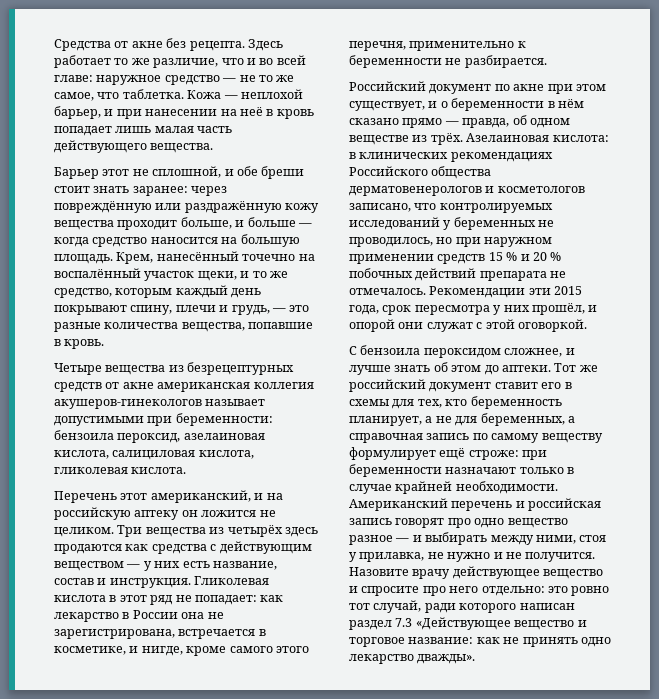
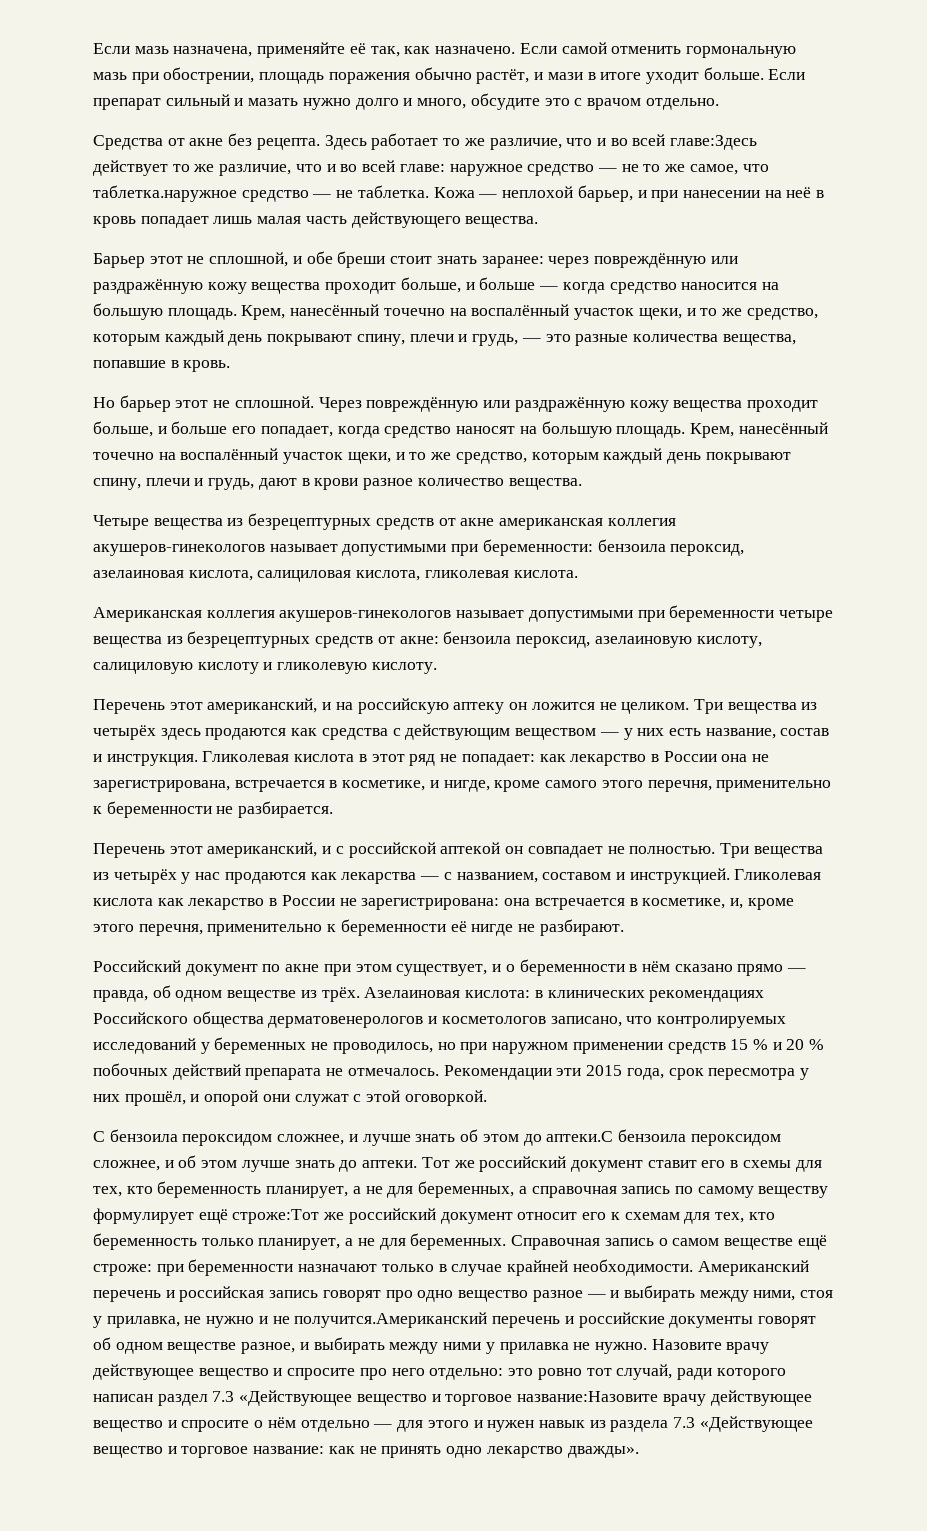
+ Если мазь назначена, применяйте её так, как назначено. Если самой отменить гормональную мазь при обострении, площадь поражения обычно растёт, и мази в итоге уходит больше. Если препарат сильный и мазать нужно долго и много, обсудите это с врачом отдельно.
- Здесь работает то же различие, что и во всей главе: наружное средство — не то же самое, что таблетка.
+ Здесь работает то же различие, что и во всей главе:Здесь действует то же различие, что и во всей главе: наружное средство — не то же самое, что таблетка.наружное средство — не таблетка.
+ Но барьер этот не сплошной. Через повреждённую или раздражённую кожу вещества проходит больше, и больше его попадает, когда средство наносят на большую площадь. Крем, нанесённый точечно на воспалённый участок щеки, и то же средство, которым каждый день покрывают спину, плечи и грудь, дают в крови разное количество вещества.
+ Американская коллегия акушеров-гинекологов называет допустимыми при беременности четыре вещества из безрецептурных средств от акне: бензоила пероксид, азелаиновую кислоту, салициловую кислоту и гликолевую кислоту.
+ Перечень этот американский, и с российской аптекой он совпадает не полностью. Три вещества из четырёх у нас продаются как лекарства — с названием, составом и инструкцией. Гликолевая кислота как лекарство в России не зарегистрирована: она встречается в косметике, и, кроме этого перечня, применительно к беременности её нигде не разбирают.
- С бензоила пероксидом сложнее, и лучше знать об этом до аптеки.
+ С бензоила пероксидом сложнее, и лучше знать об этом до аптеки.С бензоила пероксидом сложнее, и об этом лучше знать до аптеки.
- Тот же российский документ ставит его в схемы для тех, кто беременность планирует, а не для беременных, а справочная запись по самому веществу формулирует ещё строже: при беременности назначают только в случае крайней необходимости.
+ Тот же российский документ ставит его в схемы для тех, кто беременность планирует, а не для беременных, а справочная запись по самому веществу формулирует ещё строже:Тот же российский документ относит его к схемам для тех, кто беременность только планирует, а не для беременных. Справочная запись о самом веществе ещё строже: при беременности назначают только в случае крайней необходимости.
- Американский перечень и российская запись говорят про одно вещество разное — и выбирать между ними, стоя у прилавка, не нужно и не получится.
+ Американский перечень и российская запись говорят про одно вещество разное — и выбирать между ними, стоя у прилавка, не нужно и не получится.Американский перечень и российские документы говорят об одном веществе разное, и выбирать между ними у прилавка не нужно.
- Назовите врачу действующее вещество и спросите про него отдельно: это ровно тот случай, ради которого написан раздел 7.3 «Действующее вещество и торговое название: как не принять одно лекарство дважды».
+ Назовите врачу действующее вещество и спросите про него отдельно: это ровно тот случай, ради которого написан раздел 7.3 «Действующее вещество и торговое название:Назовите врачу действующее вещество и спросите о нём отдельно — для этого и нужен навык из раздела 7.3 «Действующее вещество и торговое название: как не принять одно лекарство дважды».

